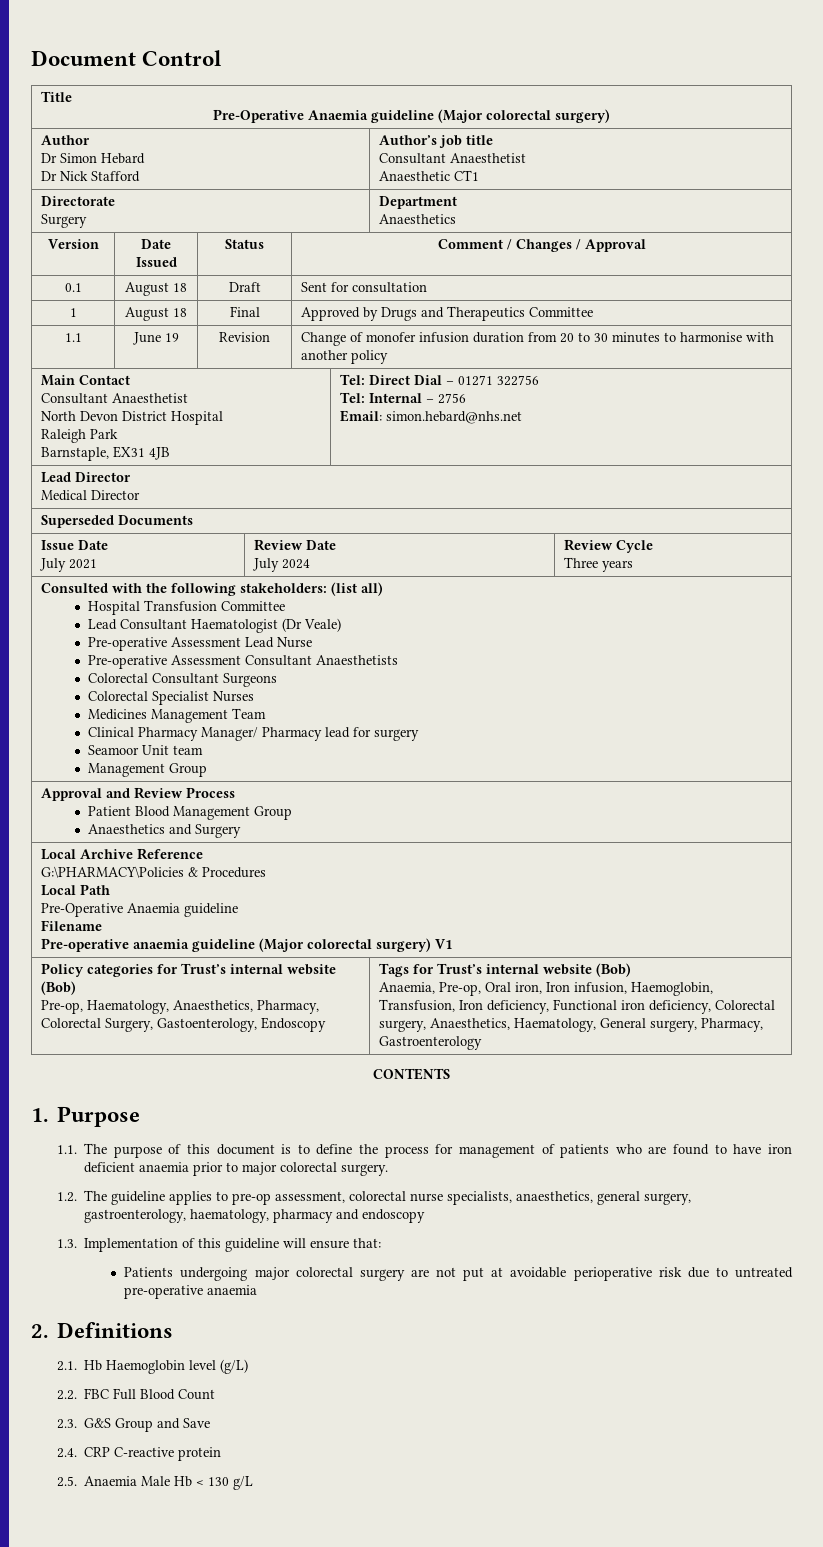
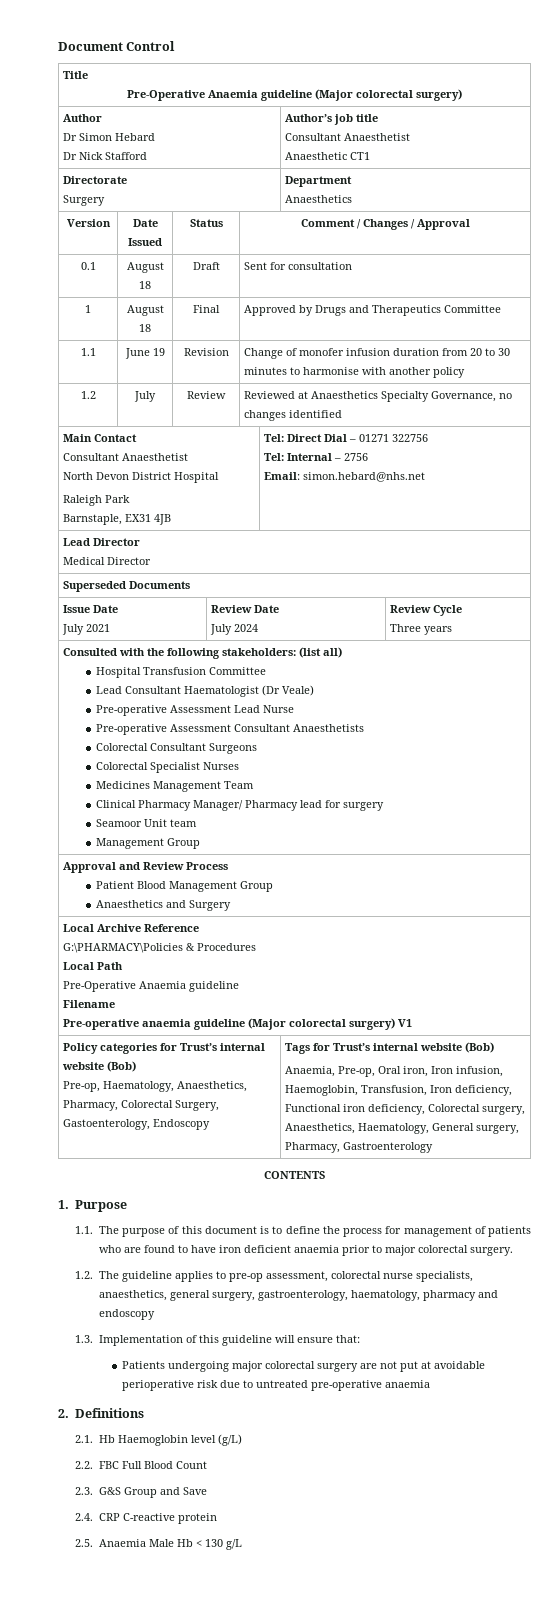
+ 1.2 | July | Review | Reviewed at Anaesthetics Specialty Governance, no changes identified

